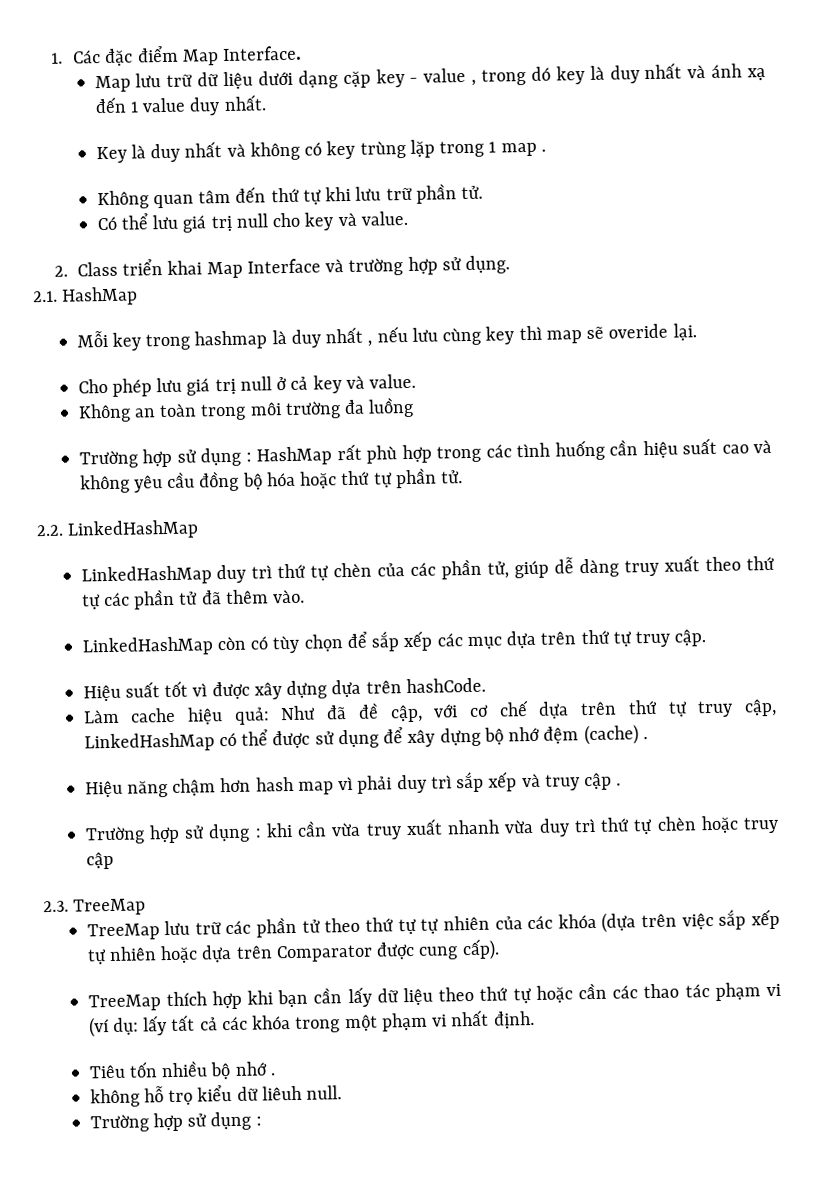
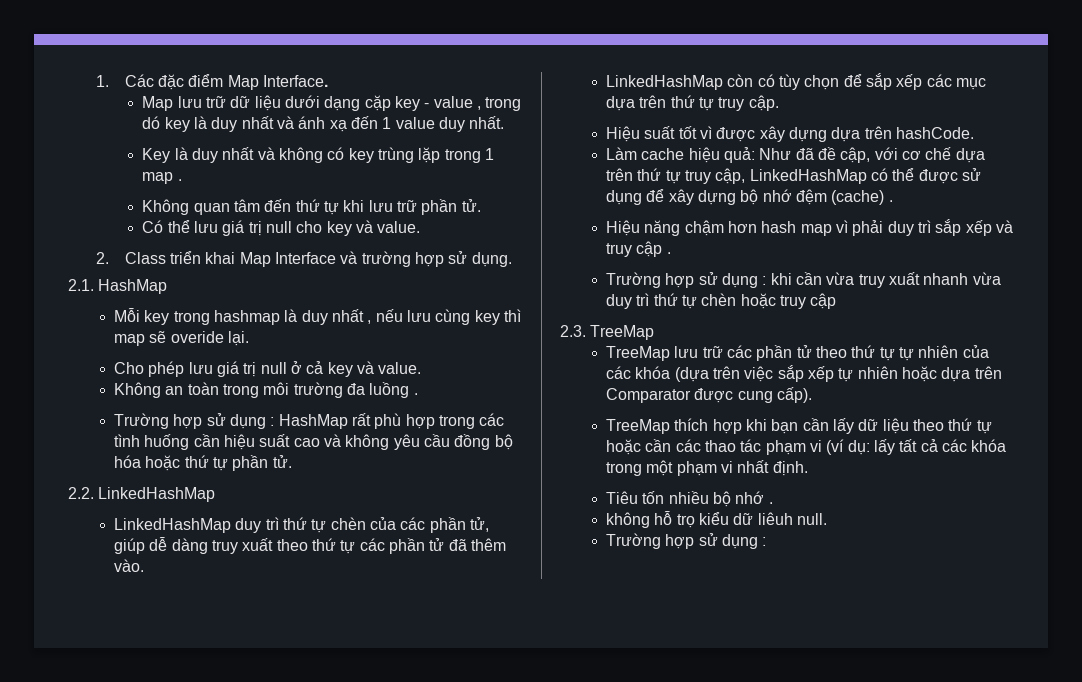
- Không an toàn trong môi trường đa luồng
+ Không an toàn trong môi trường đa luồng .

